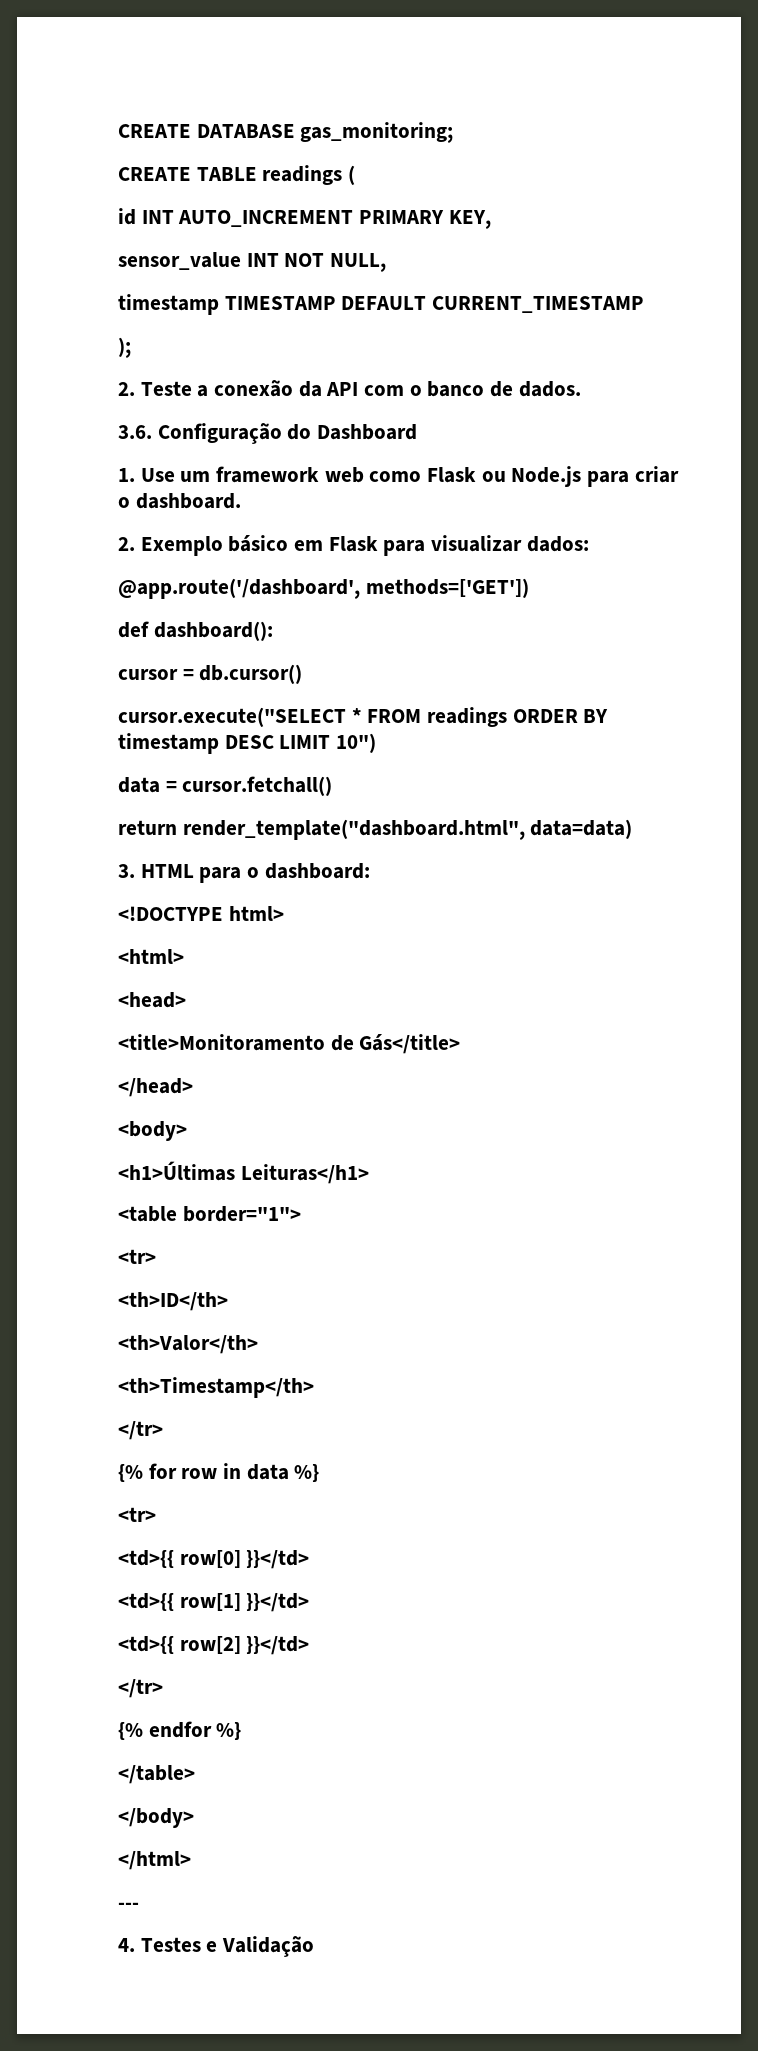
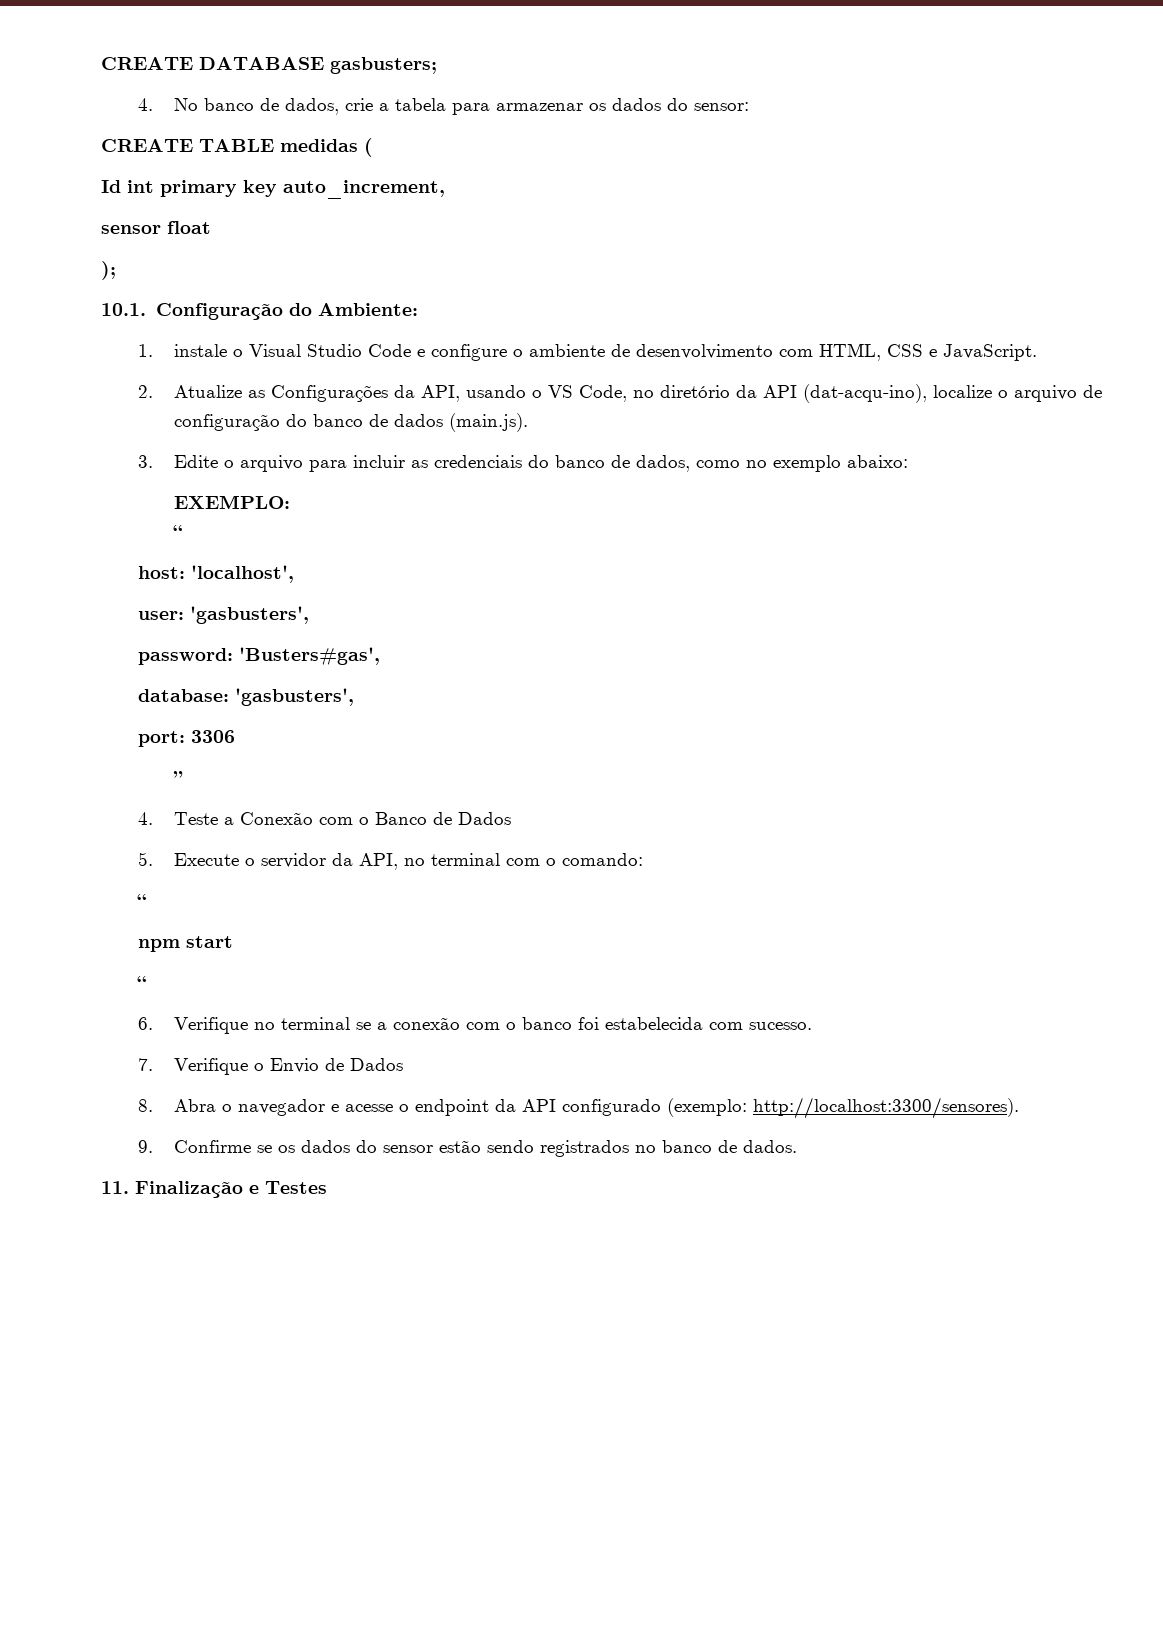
- CREATE DATABASE gas_monitoring;
+ CREATE DATABASE gasbusters;
+ 4. No banco de dados, crie a tabela para armazenar os dados do sensor:
- CREATE TABLE readings (
+ CREATE TABLE medidas (
- id INT AUTO_INCREMENT PRIMARY KEY,
- sensor_value INT NOT NULL,
- timestamp TIMESTAMP DEFAULT CURRENT_TIMESTAMP
+ Id int primary key auto_increment,
+ sensor float
  );
- 2. Teste a conexão da API com o banco de dados.
- 3.6. Configuração do Dashboard
- 1. Use um framework web como Flask ou Node.js para criar o dashboard.
- 2. Exemplo básico em Flask para visualizar dados:
- @app.route('/dashboard', methods=['GET'])
- def dashboard():
- cursor = db.cursor()
- cursor.execute("SELECT * FROM readings ORDER BY timestamp DESC LIMIT 10")
- data = cursor.fetchall()
- return render_template("dashboard.html", data=data)
- 3. HTML para o dashboard:
- <!DOCTYPE html>
- <html>
- <head>
- <title>Monitoramento de Gás</title>
- </head>
- <body>
- <h1>Últimas Leituras</h1>
- <table border="1">
- <tr>
- <th>ID</th>
- <th>Valor</th>
- <th>Timestamp</th>
- </tr>
- {% for row in data %}
- <tr>
- <td>{{ row[0] }}</td>
- <td>{{ row[1] }}</td>
- <td>{{ row[2] }}</td>
- </tr>
- {% endfor %}
- </table>
- </body>
- </html>
- ---
- 4. Testes e Validação
+ 10.1. Configuração do Ambiente:
+ 1. instale o Visual Studio Code e configure o ambiente de desenvolvimento com HTML, CSS e JavaScript.
+ 2. Atualize as Configurações da API, usando o VS Code, no diretório da API (dat-acqu-ino), localize o arquivo de configuração do banco de dados (main.js).
+ 3. Edite o arquivo para incluir as credenciais do banco de dados, como no exemplo abaixo:
+ EXEMPLO:
+ “
+ host: 'localhost',
+ user: 'gasbusters',
+ password: 'Busters#gas',
+ database: 'gasbusters',
+ port: 3306
+ ”
+ 4. Teste a Conexão com o Banco de Dados
+ 5. Execute o servidor da API, no terminal com o comando:
+ “
+ npm start
+ “
+ 6. Verifique no terminal se a conexão com o banco foi estabelecida com sucesso.
+ 7. Verifique o Envio de Dados
+ 8. Abra o navegador e acesse o endpoint da API configurado (exemplo: http://localhost:3300/sensores).
+ 9. Confirme se os dados do sensor estão sendo registrados no banco de dados.
+ 11. Finalização e Testes

